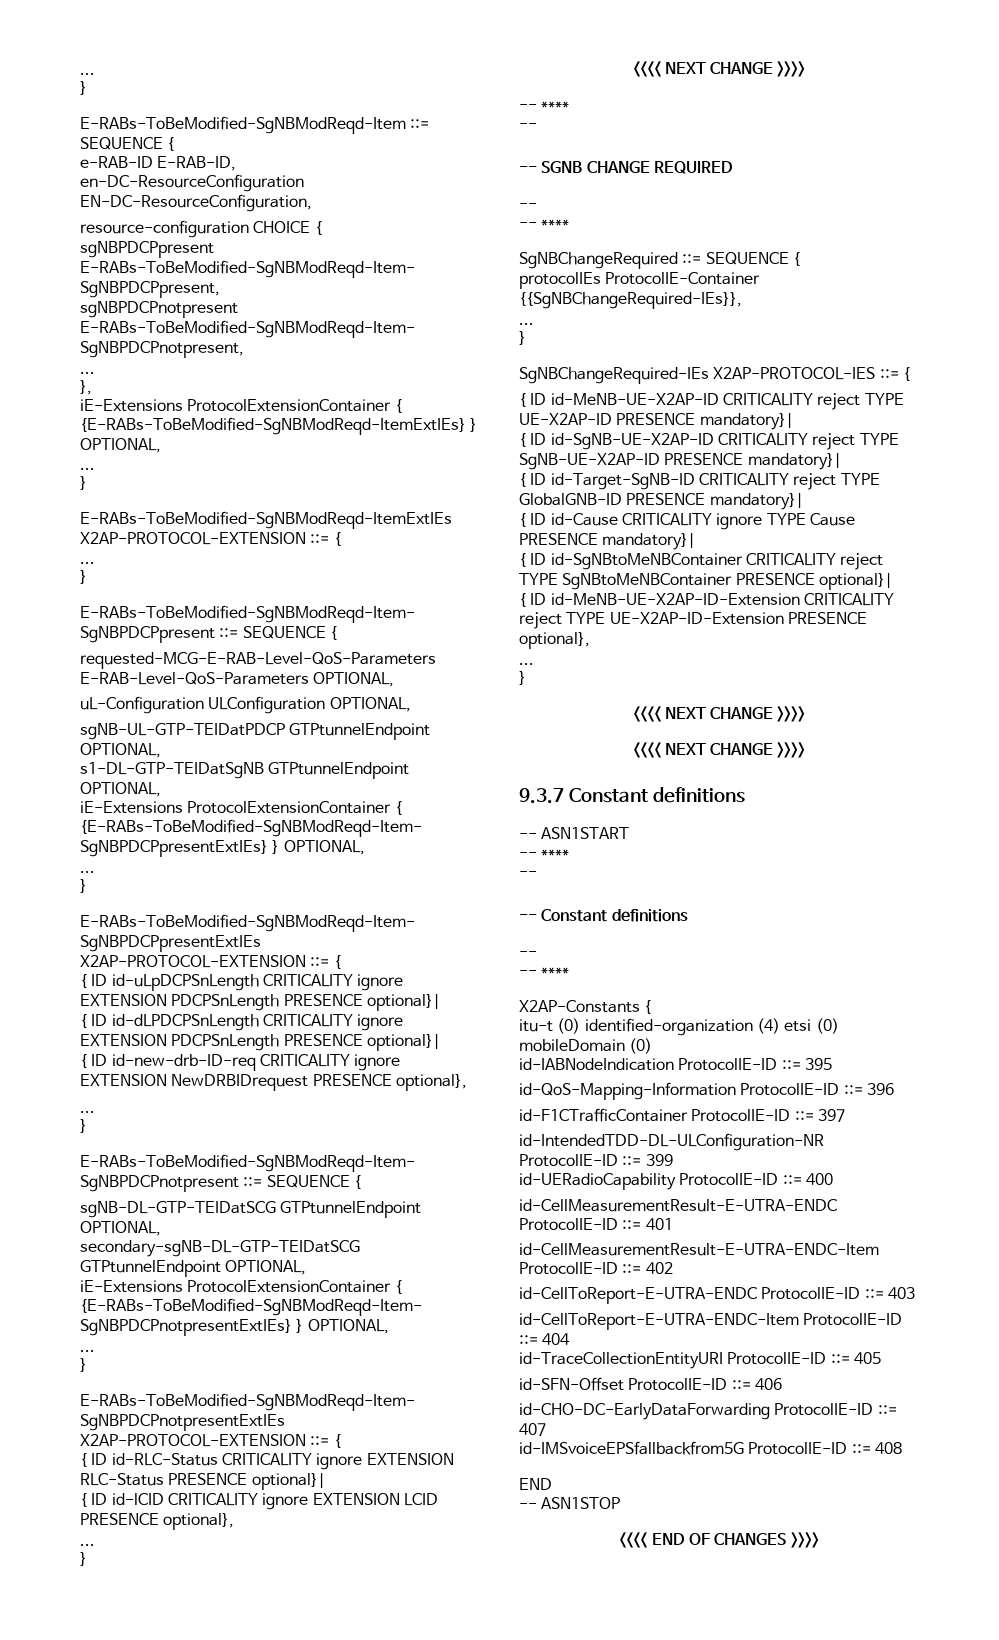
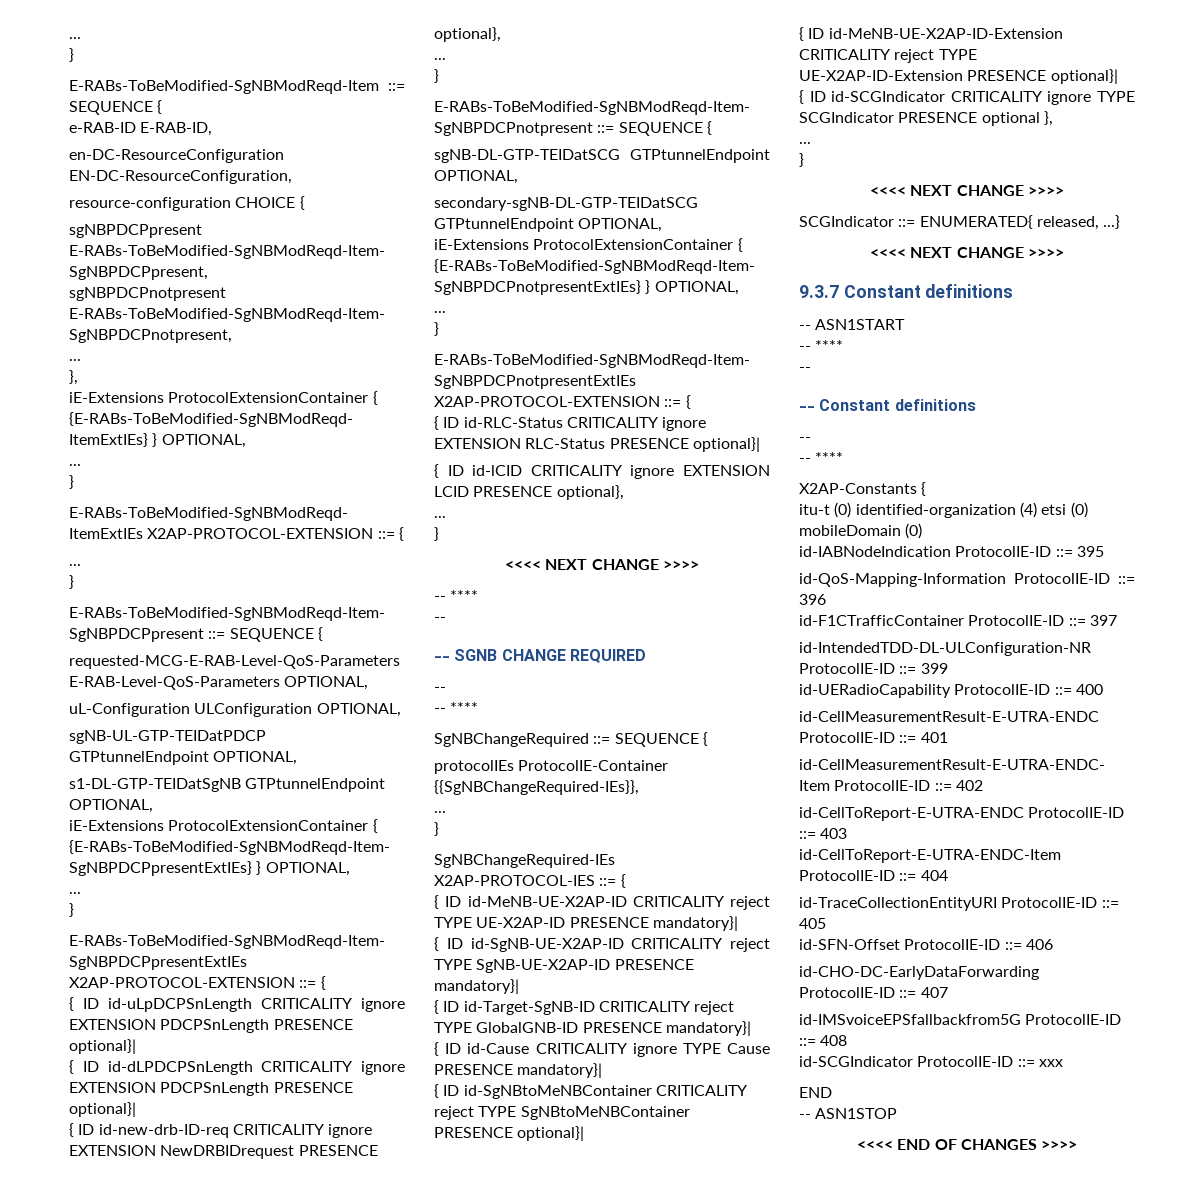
- { ID id-MeNB-UE-X2AP-ID-Extension CRITICALITY reject TYPE UE-X2AP-ID-Extension PRESENCE optional},
+ { ID id-MeNB-UE-X2AP-ID-Extension CRITICALITY reject TYPE UE-X2AP-ID-Extension PRESENCE optional}|
+ { ID id-SCGIndicator CRITICALITY ignore TYPE SCGIndicator PRESENCE optional },
  ...
  }
  <<<< NEXT CHANGE >>>>
+ SCGIndicator ::= ENUMERATED{ released, ...}
+ id-SCGIndicator ProtocolIE-ID ::= xxx

